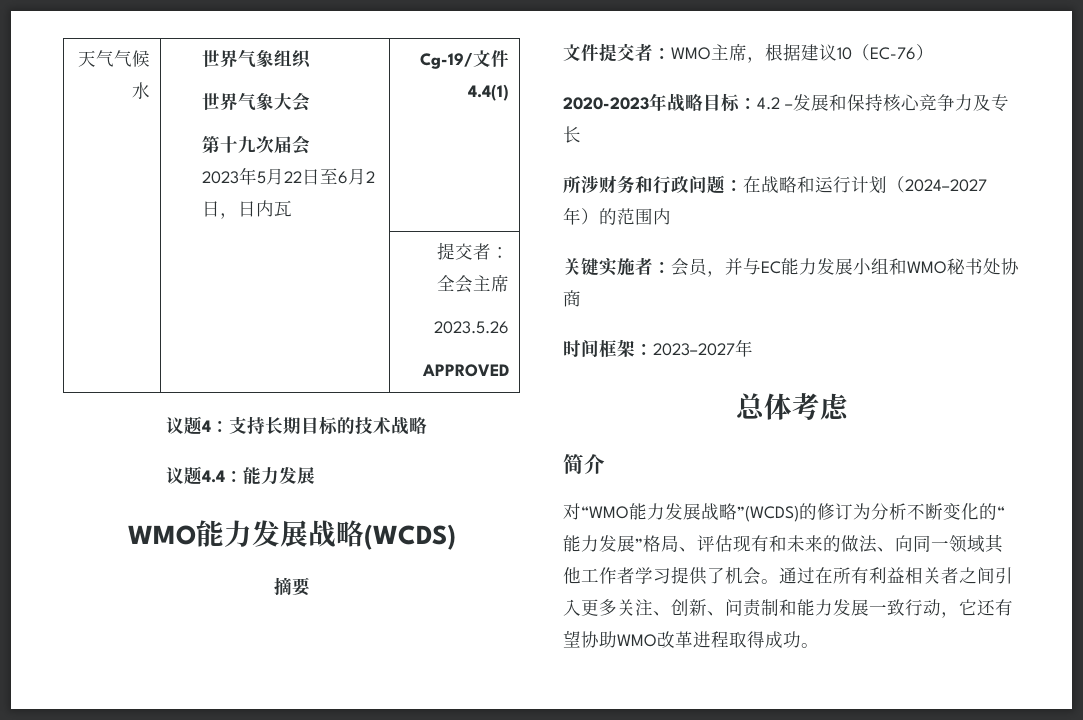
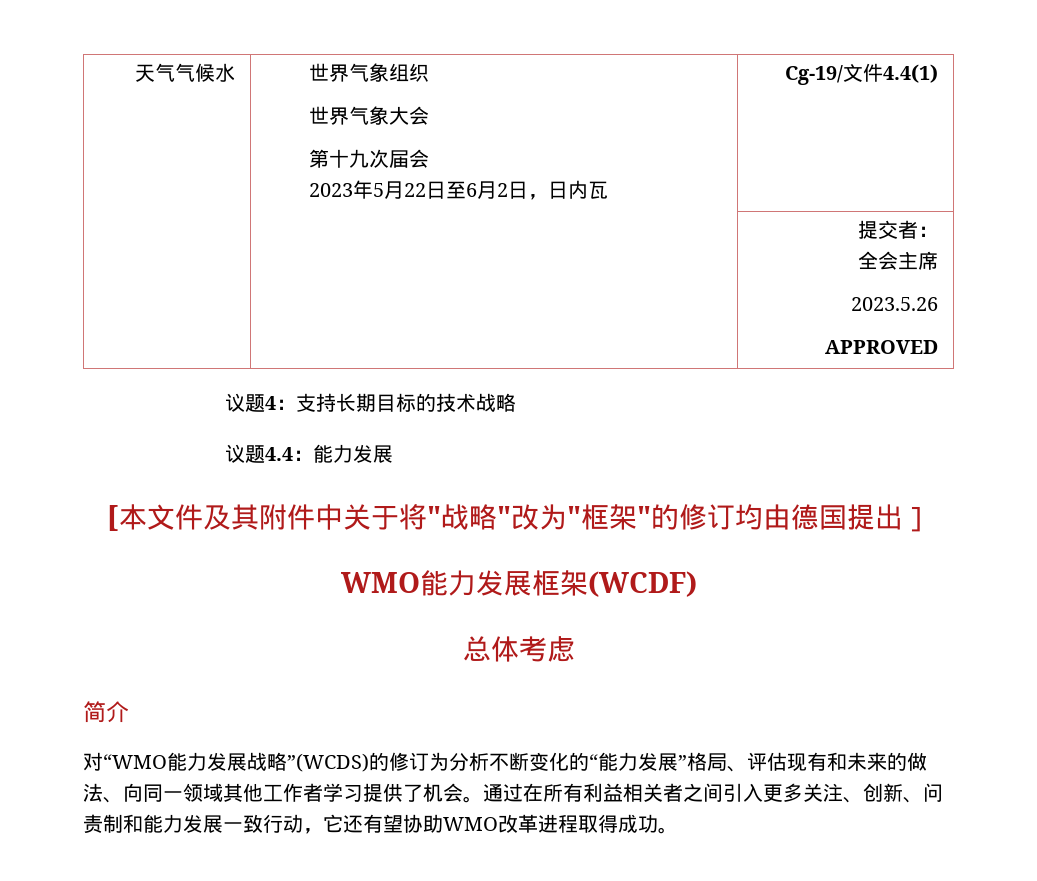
- WMO能力发展战略(WCDS)
- 摘要
- 文件提交者：WMO主席，根据建议10（EC-76）
- 2020-2023年战略目标：4.2 –发展和保持核心竞争力及专长
- 所涉财务和行政问题：在战略和运行计划（2024–2027年）的范围内
- 关键实施者：会员，并与EC能力发展小组和WMO秘书处协商
- 时间框架：2023–2027年
+ [本文件及其附件中关于将"战略"改为"框架"的修订均由德国提出］
+ WMO能力发展框架(WCDF)

